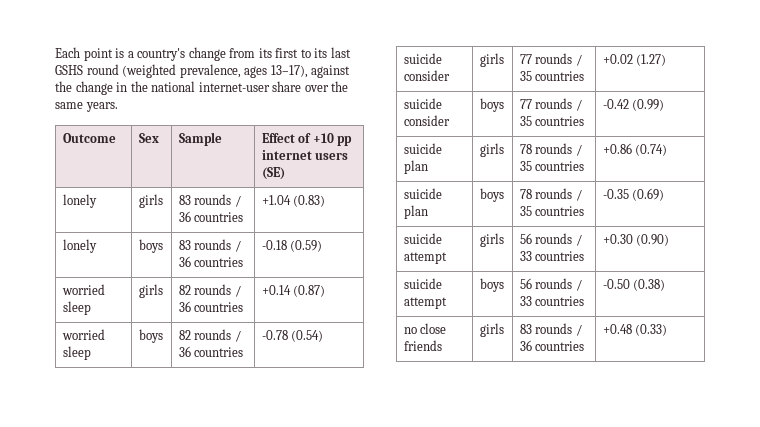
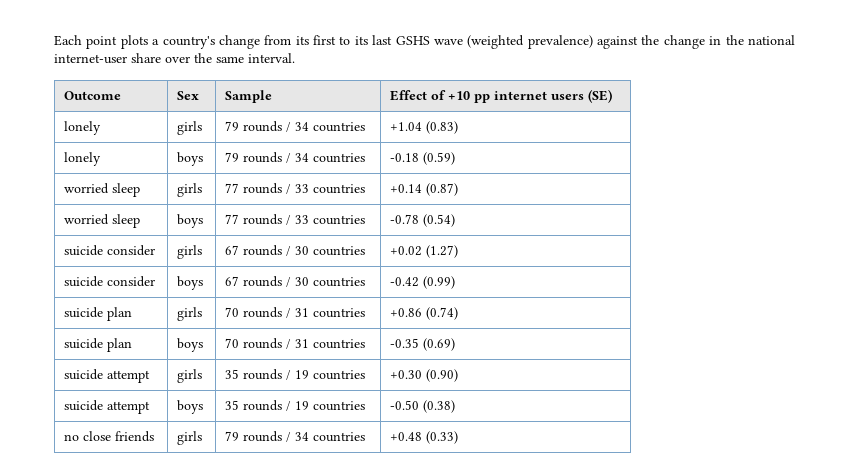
- Each point is a country's change from its first to its last GSHS round (weighted prevalence, ages 13–17), against the change in the national internet-user share over the same years.
+ Each point plots a country's change from its first to its last GSHS wave (weighted prevalence) against the change in the national internet-user share over the same interval.
- lonely | girls | 83 rounds / 36 countries | +1.04 (0.83)
+ lonely | girls | 79 rounds / 34 countries | +1.04 (0.83)
- lonely | boys | 83 rounds / 36 countries | -0.18 (0.59)
+ lonely | boys | 79 rounds / 34 countries | -0.18 (0.59)
- worried sleep | girls | 82 rounds / 36 countries | +0.14 (0.87)
+ worried sleep | girls | 77 rounds / 33 countries | +0.14 (0.87)
- worried sleep | boys | 82 rounds / 36 countries | -0.78 (0.54)
+ worried sleep | boys | 77 rounds / 33 countries | -0.78 (0.54)
- suicide consider | girls | 77 rounds / 35 countries | +0.02 (1.27)
+ suicide consider | girls | 67 rounds / 30 countries | +0.02 (1.27)
- suicide consider | boys | 77 rounds / 35 countries | -0.42 (0.99)
+ suicide consider | boys | 67 rounds / 30 countries | -0.42 (0.99)
- suicide plan | girls | 78 rounds / 35 countries | +0.86 (0.74)
+ suicide plan | girls | 70 rounds / 31 countries | +0.86 (0.74)
- suicide plan | boys | 78 rounds / 35 countries | -0.35 (0.69)
+ suicide plan | boys | 70 rounds / 31 countries | -0.35 (0.69)
- suicide attempt | girls | 56 rounds / 33 countries | +0.30 (0.90)
+ suicide attempt | girls | 35 rounds / 19 countries | +0.30 (0.90)
- suicide attempt | boys | 56 rounds / 33 countries | -0.50 (0.38)
+ suicide attempt | boys | 35 rounds / 19 countries | -0.50 (0.38)
- no close friends | girls | 83 rounds / 36 countries | +0.48 (0.33)
+ no close friends | girls | 79 rounds / 34 countries | +0.48 (0.33)

